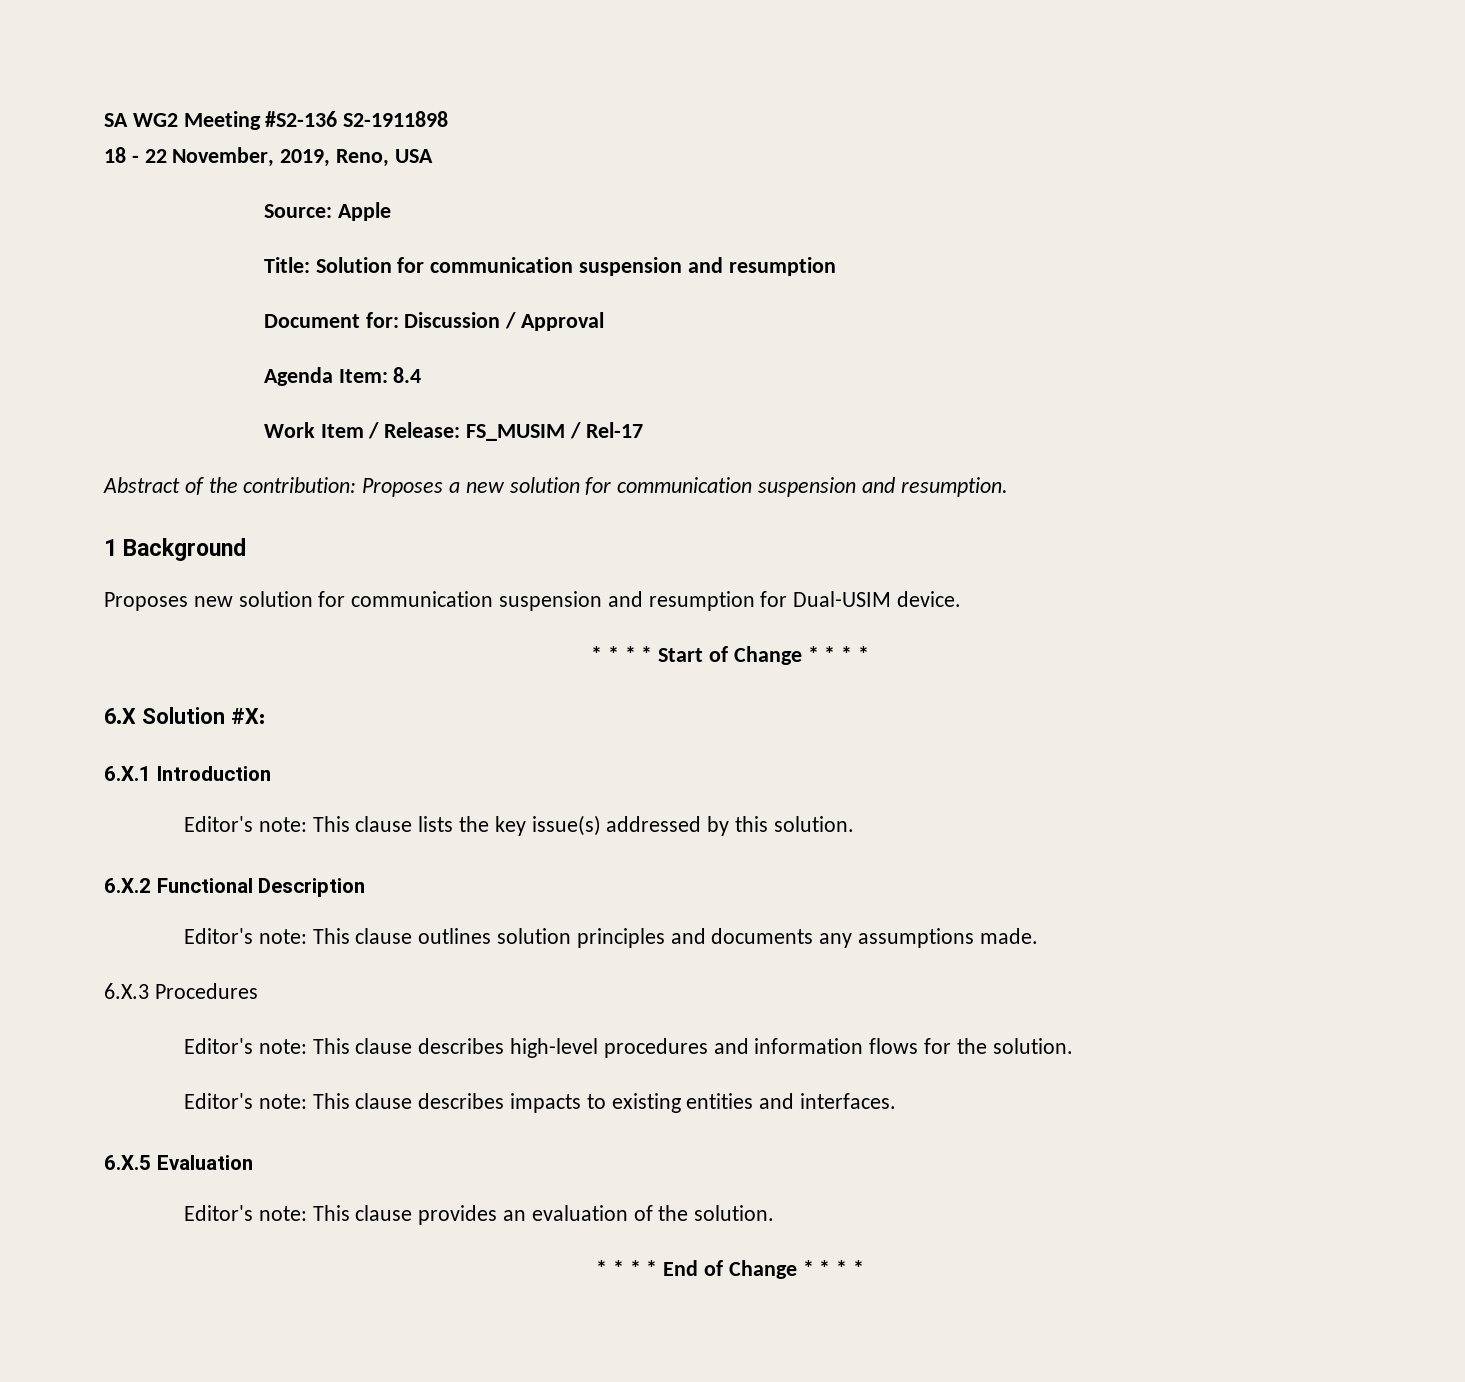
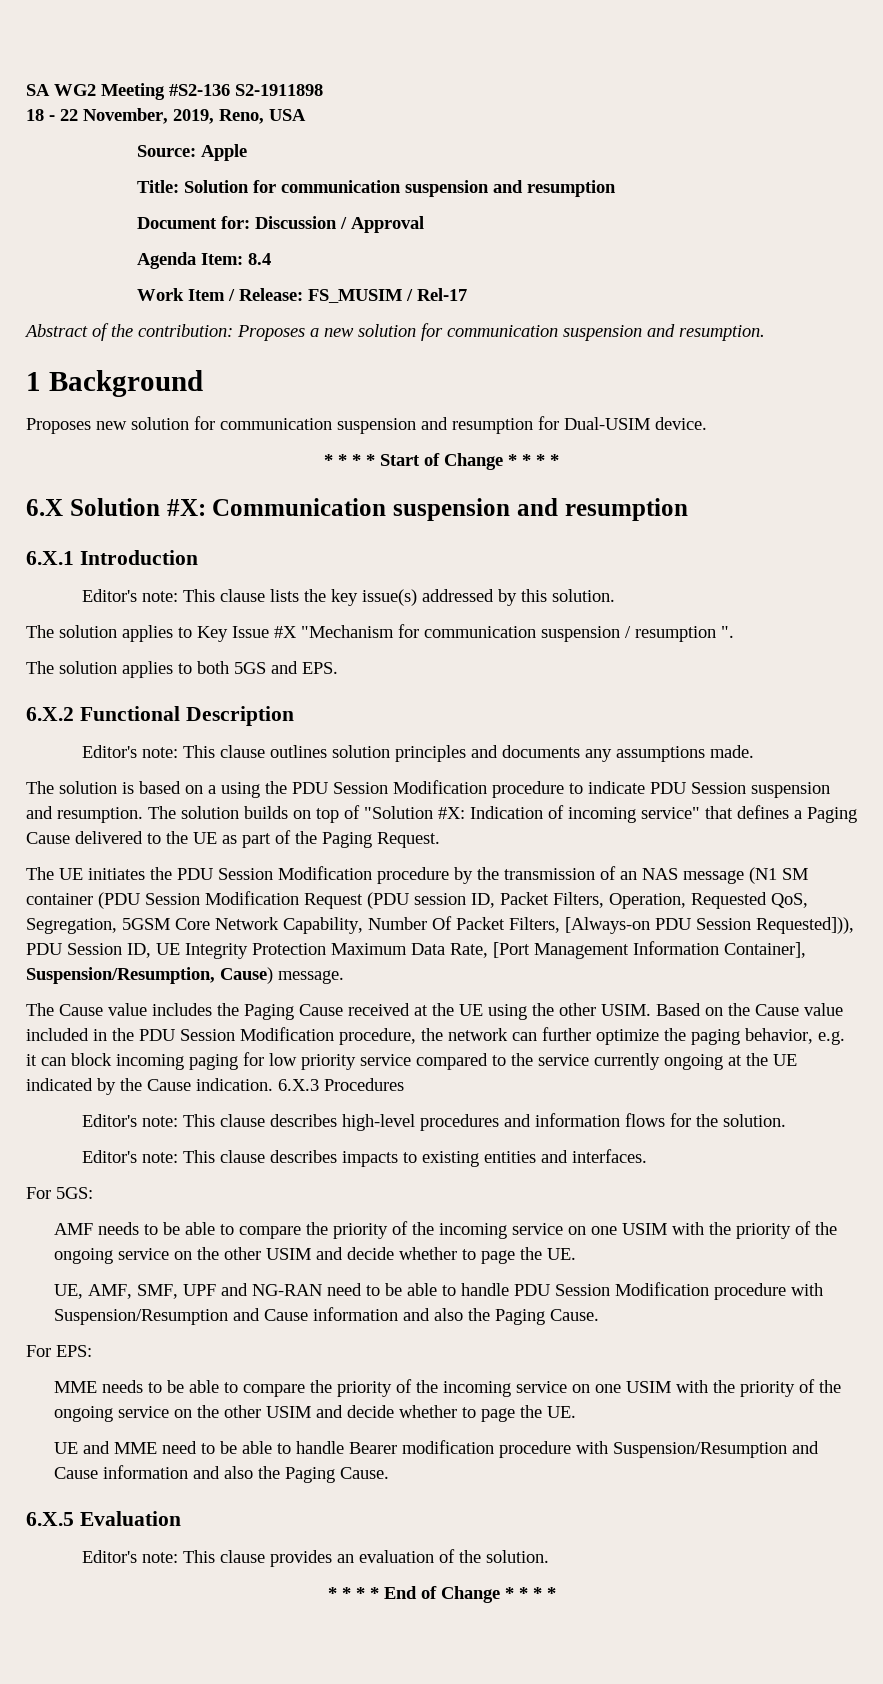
- 6.X Solution #X:
+ 6.X Solution #X: Communication suspension and resumption
+ The solution applies to Key Issue #X "Mechanism for communication suspension / resumption ".
+ The solution applies to both 5GS and EPS.
+ The solution is based on a using the PDU Session Modification procedure to indicate PDU Session suspension and resumption. The solution builds on top of "Solution #X: Indication of incoming service" that defines a Paging Cause delivered to the UE as part of the Paging Request.
+ The UE initiates the PDU Session Modification procedure by the transmission of an NAS message (N1 SM container (PDU Session Modification Request (PDU session ID, Packet Filters, Operation, Requested QoS, Segregation, 5GSM Core Network Capability, Number Of Packet Filters, [Always-on PDU Session Requested])), PDU Session ID, UE Integrity Protection Maximum Data Rate, [Port Management Information Container], Suspension/Resumption, Cause) message.
+ The Cause value includes the Paging Cause received at the UE using the other USIM. Based on the Cause value included in the PDU Session Modification procedure, the network can further optimize the paging behavior, e.g. it can block incoming paging for low priority service compared to the service currently ongoing at the UE indicated by the Cause indication.
+ For 5GS:
+ AMF needs to be able to compare the priority of the incoming service on one USIM with the priority of the ongoing service on the other USIM and decide whether to page the UE.
+ UE, AMF, SMF, UPF and NG-RAN need to be able to handle PDU Session Modification procedure with Suspension/Resumption and Cause information and also the Paging Cause.
+ For EPS:
+ MME needs to be able to compare the priority of the incoming service on one USIM with the priority of the ongoing service on the other USIM and decide whether to page the UE.
+ UE and MME need to be able to handle Bearer modification procedure with Suspension/Resumption and Cause information and also the Paging Cause.

